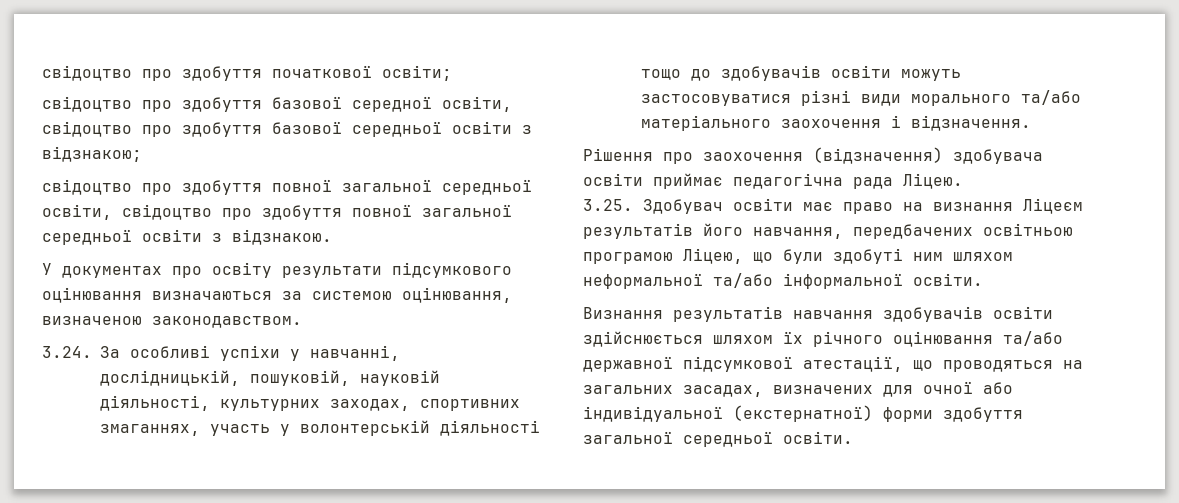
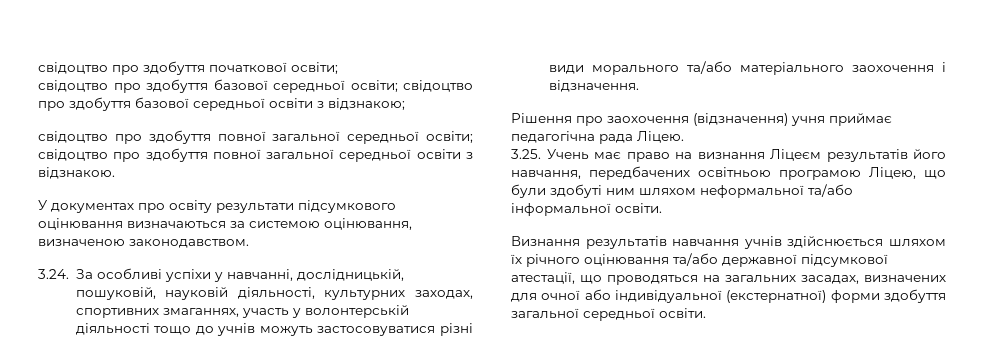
- свідоцтво про здобуття базової середної освіти, свідоцтво про здобуття базової середньої освіти з відзнакою;
+ свідоцтво про здобуття базової середньої освіти; свідоцтво про здобуття базової середньої освіти з відзнакою;
- свідоцтво про здобуття повної загальної середньої освіти, свідоцтво про здобуття повної загальної середньої освіти з відзнакою.
+ свідоцтво про здобуття повної загальної середньої освіти; свідоцтво про здобуття повної загальної середньої освіти з відзнакою.
- 3.24. За особливі успіхи у навчанні, дослідницькій, пошуковій, науковій діяльності, культурних заходах, спортивних змаганнях, участь у волонтерській діяльності тощо до здобувачів освіти можуть застосовуватися різні види морального та/або матеріального заохочення і відзначення.
+ 3.24. За особливі успіхи у навчанні, дослідницькій, пошуковій, науковій діяльності, культурних заходах, спортивних змаганнях, участь у волонтерській діяльності тощо до учнів можуть застосовуватися різні види морального та/або матеріального заохочення і відзначення.
- Рішення про заохочення (відзначення) здобувача освіти приймає педагогічна рада Ліцею.
+ Рішення про заохочення (відзначення) учня приймає педагогічна рада Ліцею.
- 3.25. Здобувач освіти має право на визнання Ліцеєм результатів його навчання, передбачених освітньою програмою Ліцею, що були здобуті ним шляхом неформальної та/або інформальної освіти.
+ 3.25. Учень має право на визнання Ліцеєм результатів його навчання, передбачених освітньою програмою Ліцею, що були здобуті ним шляхом неформальної та/або інформальної освіти.
- Визнання результатів навчання здобувачів освіти здійснюється шляхом їх річного оцінювання та/або державної підсумкової атестації, що проводяться на загальних засадах, визначених для очної або індивідуальної (екстернатної) форми здобуття загальної середньої освіти.
+ Визнання результатів навчання учнів здійснюється шляхом їх річного оцінювання та/або державної підсумкової атестації, що проводяться на загальних засадах, визначених для очної або індивідуальної (екстернатної) форми здобуття загальної середньої освіти.

